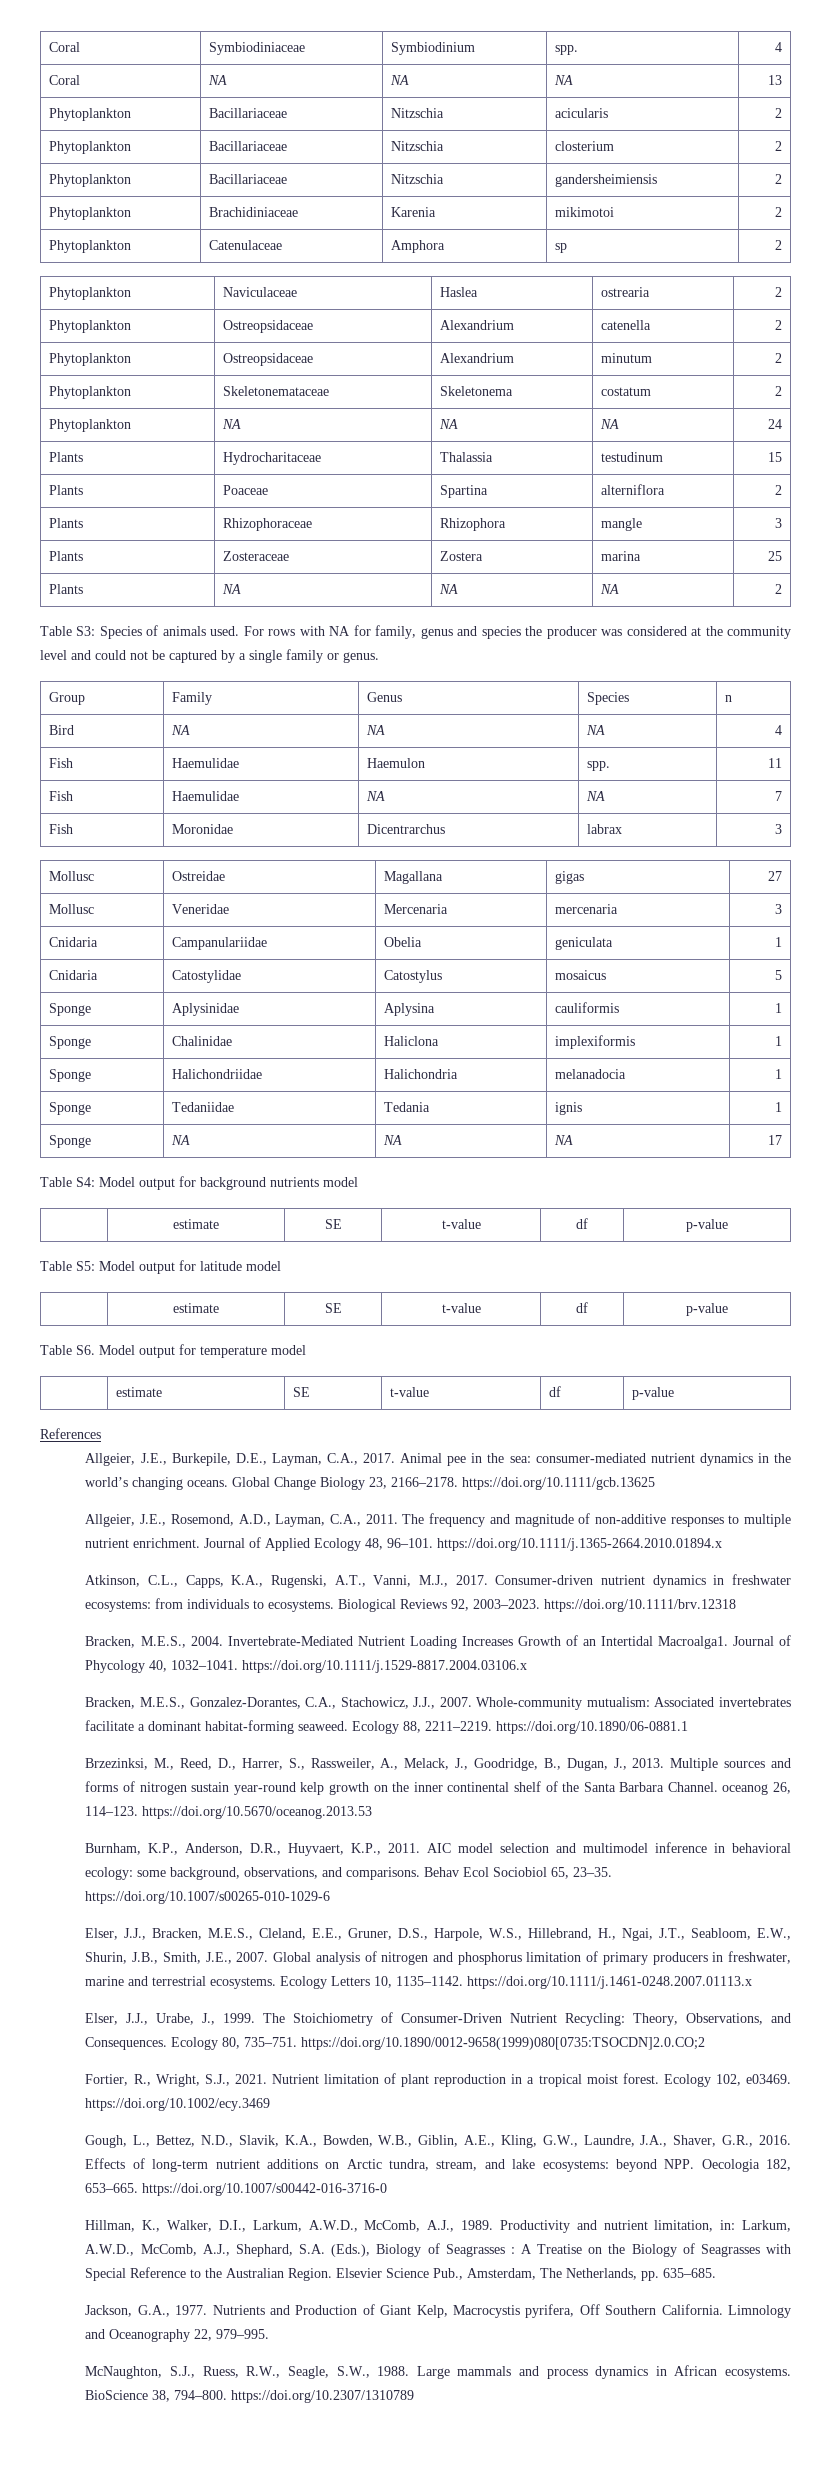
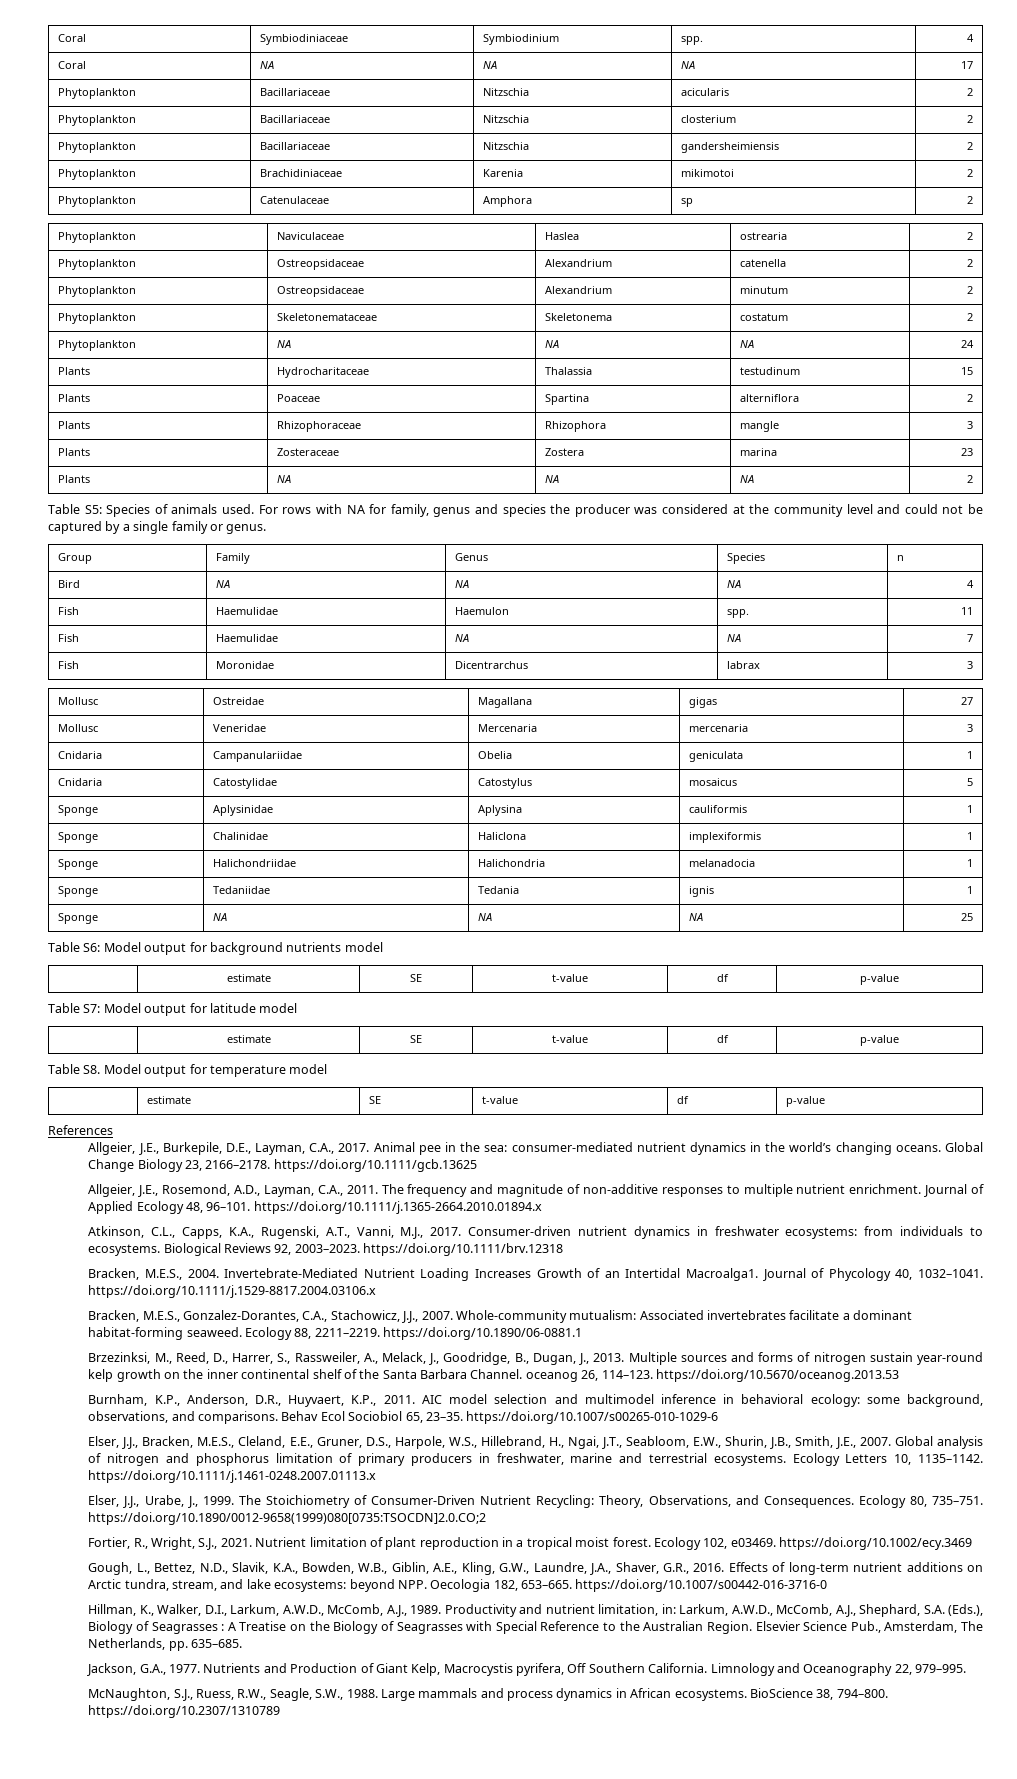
- Coral | NA | NA | NA | 13
+ Coral | NA | NA | NA | 17
- Plants | Zosteraceae | Zostera | marina | 25
+ Plants | Zosteraceae | Zostera | marina | 23
- Table S3: Species of animals used.
+ Table S5: Species of animals used.
- Sponge | NA | NA | NA | 17
- Table S4: Model output for background nutrients model
+ Sponge | NA | NA | NA | 25
+ Table S6: Model output for background nutrients model
- Table S5: Model output for latitude model
+ Table S7: Model output for latitude model
- Table S6. Model output for temperature model
+ Table S8. Model output for temperature model

